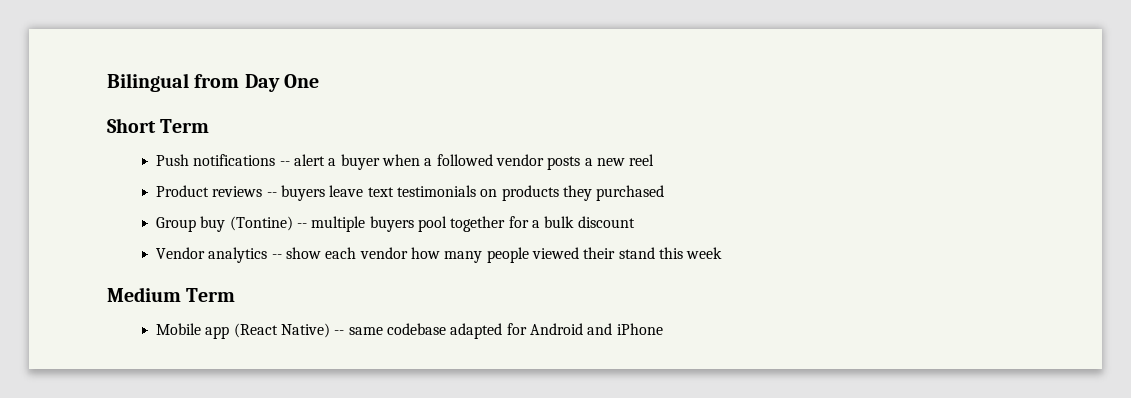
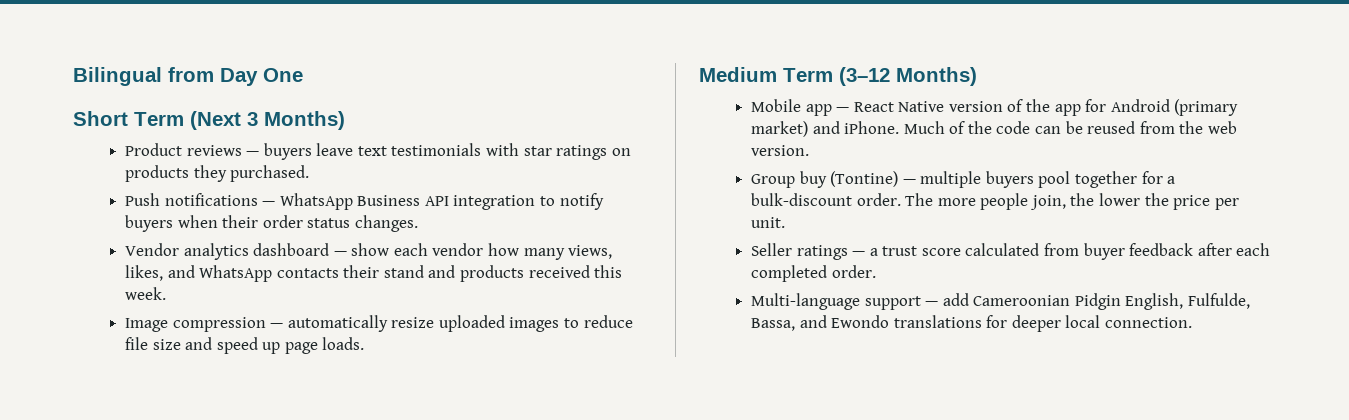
- Short Term
- Push notifications -- alert a buyer when a followed vendor posts a new reel
+ Short Term (Next 3 Months)
- Product reviews -- buyers leave text testimonials on products they purchased
+ Product reviews — buyers leave text testimonials with star ratings on products they purchased.
+ Push notifications — WhatsApp Business API integration to notify buyers when their order status changes.
+ Vendor analytics dashboard — show each vendor how many views, likes, and WhatsApp contacts their stand and products received this week.
+ Image compression — automatically resize uploaded images to reduce file size and speed up page loads.
+ Medium Term (3–12 Months)
+ Mobile app — React Native version of the app for Android (primary market) and iPhone. Much of the code can be reused from the web version.
- Group buy (Tontine) -- multiple buyers pool together for a bulk discount
- Vendor analytics -- show each vendor how many people viewed their stand this week
- Medium Term
- Mobile app (React Native) -- same codebase adapted for Android and iPhone
+ Group buy (Tontine) — multiple buyers pool together for a bulk-discount order. The more people join, the lower the price per unit.
+ Seller ratings — a trust score calculated from buyer feedback after each completed order.
+ Multi-language support — add Cameroonian Pidgin English, Fulfulde, Bassa, and Ewondo translations for deeper local connection.

